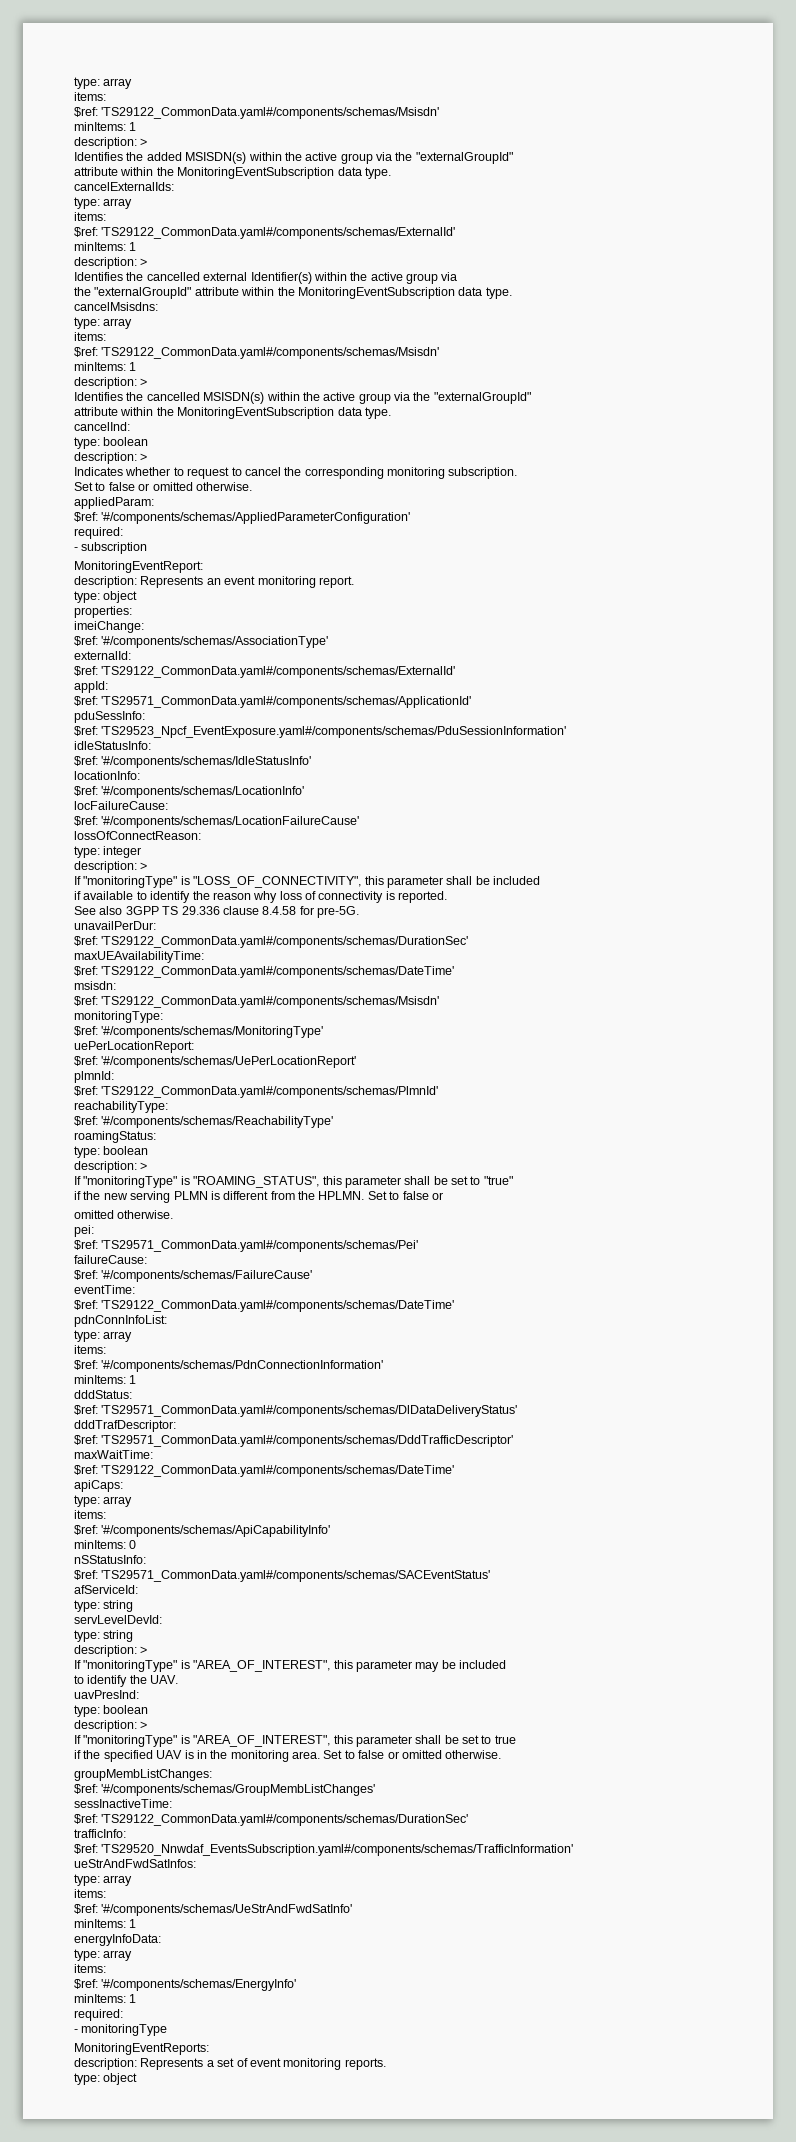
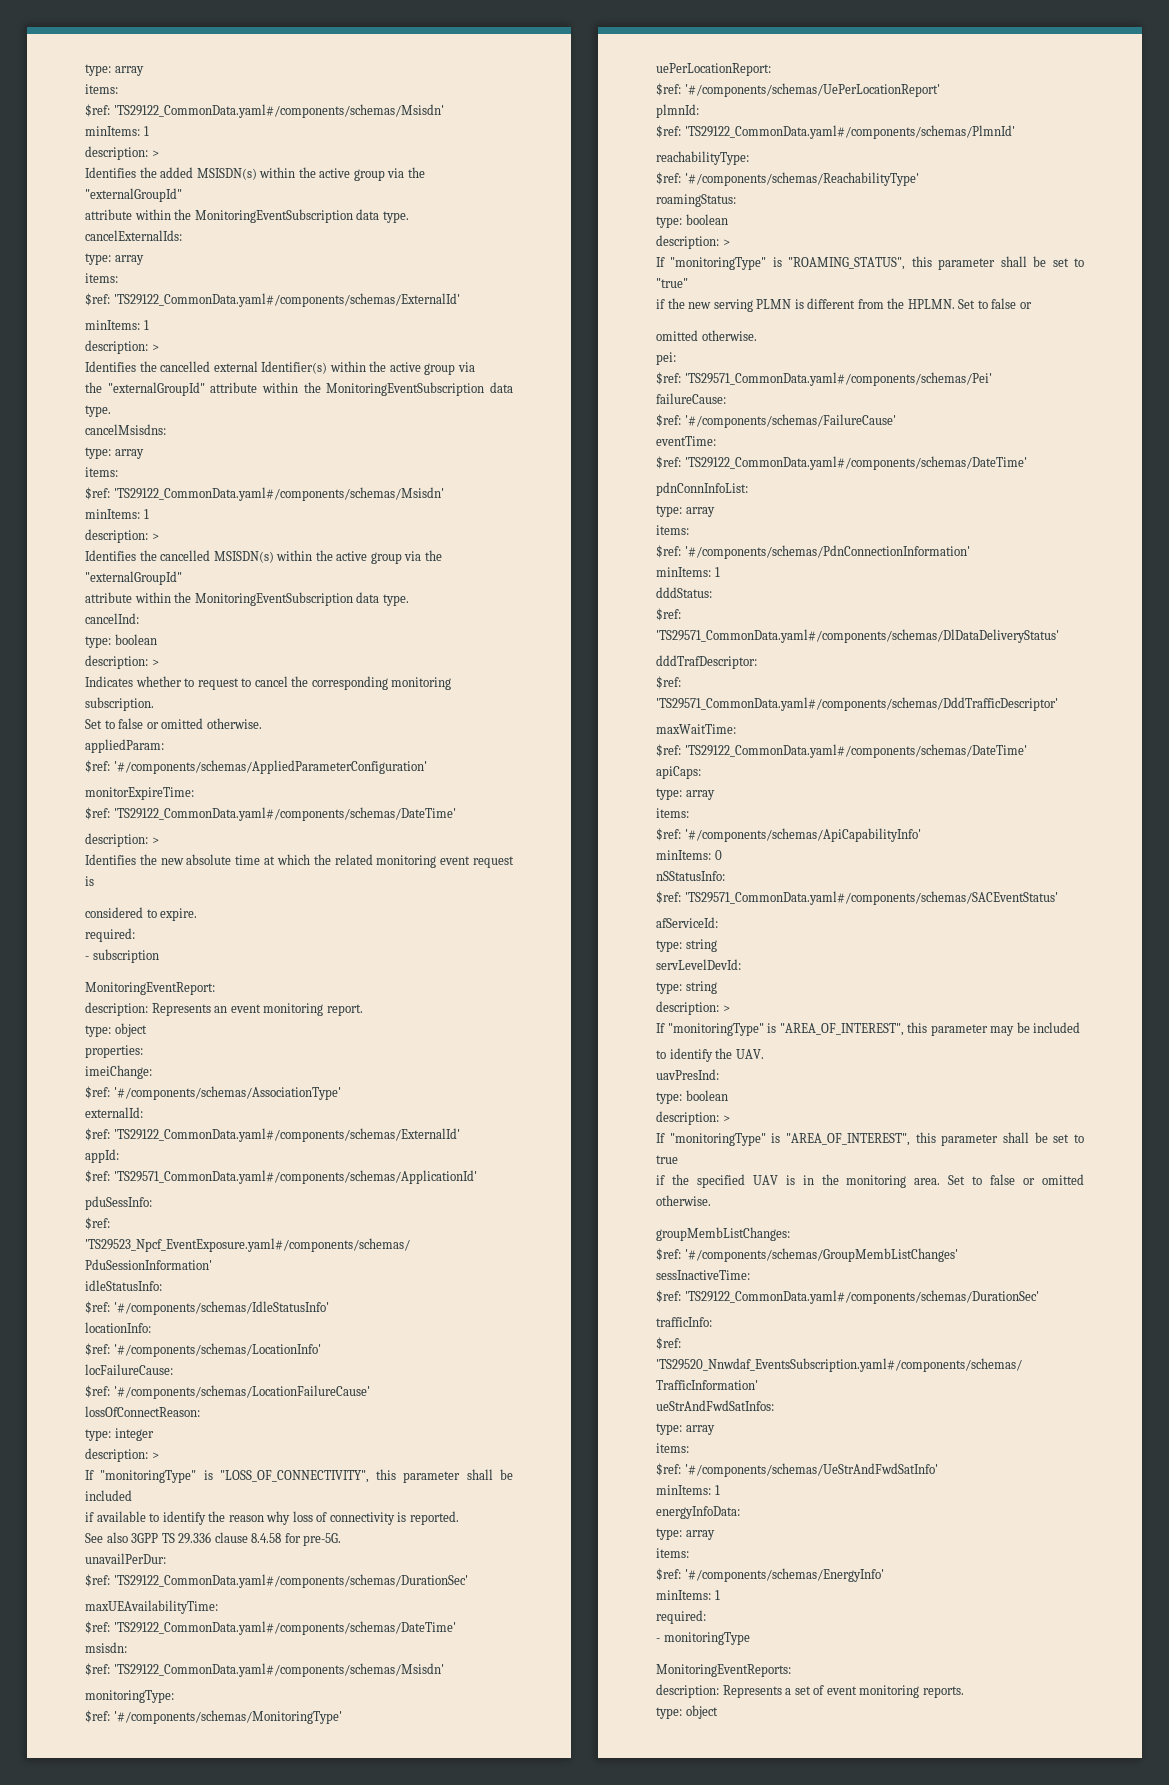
+ monitorExpireTime:
+ $ref: 'TS29122_CommonData.yaml#/components/schemas/DateTime'
+ description: >
+ Identifies the new absolute time at which the related monitoring event request is
+ considered to expire.

